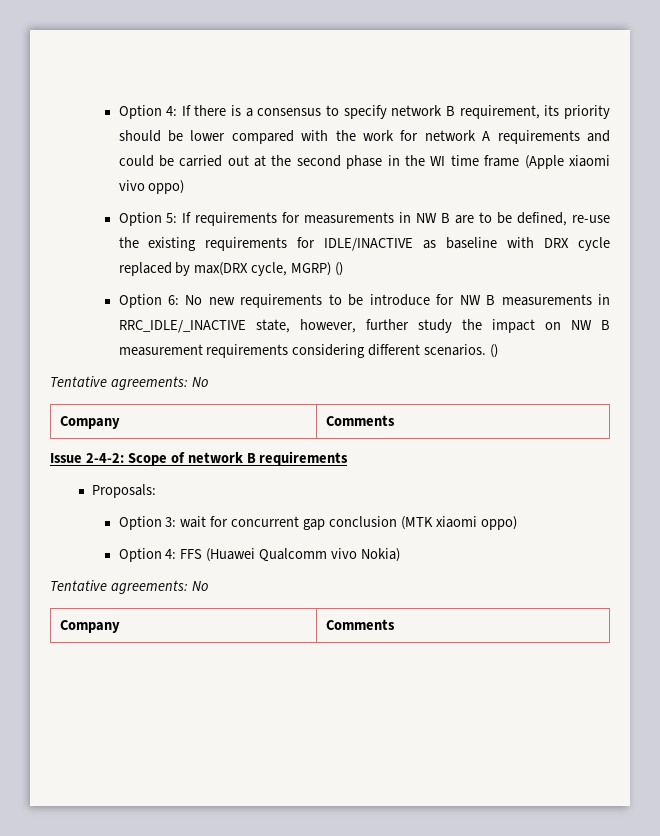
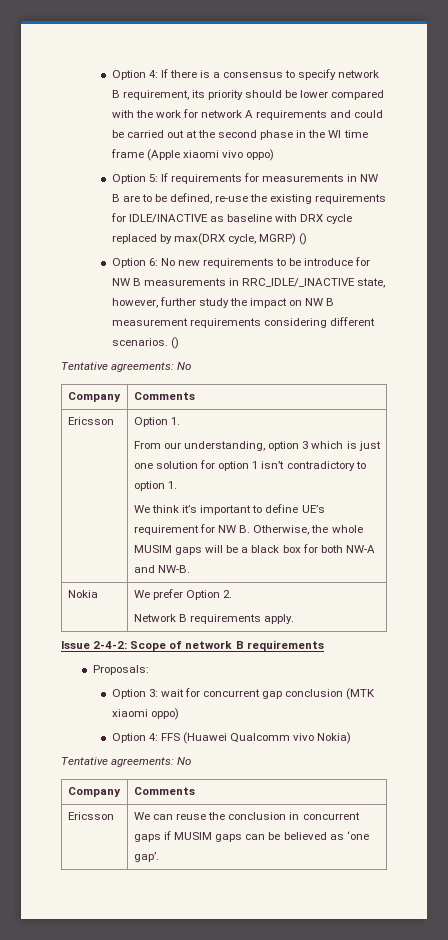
+ Ericsson | Option 1.
+ From our understanding, option 3 which is just one solution for option 1 isn’t contradictory to option 1.
+ We think it’s important to define UE’s requirement for NW B. Otherwise, the whole MUSIM gaps will be a black box for both NW-A and NW-B.
+ Nokia | We prefer Option 2.
+ Network B requirements apply.
+ Ericsson | We can reuse the conclusion in concurrent gaps if MUSIM gaps can be believed as ‘one gap’.

